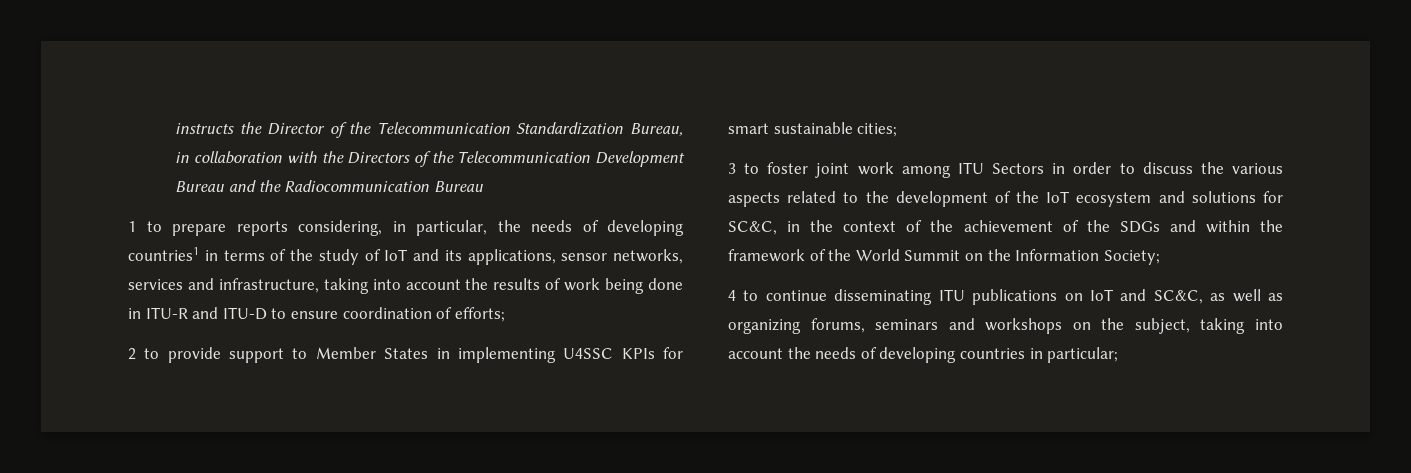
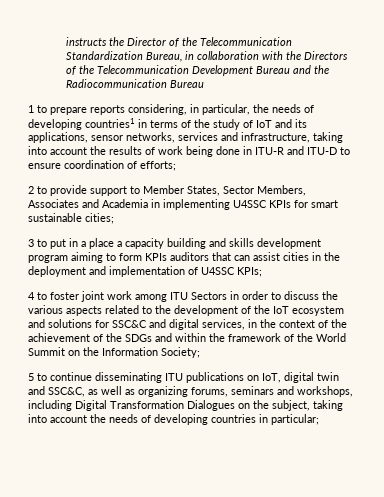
- 2 to provide support to Member States in implementing U4SSC KPIs for smart sustainable cities;
+ 2 to provide support to Member States, Sector Members, Associates and Academia in implementing U4SSC KPIs for smart sustainable cities;
- 3 to foster joint work among ITU Sectors in order to discuss the various aspects related to the development of the IoT ecosystem and solutions for SC&C, in the context of the achievement of the SDGs and within the framework of the World Summit on the Information Society;
+ 3 to put in a place a capacity building and skills development program aiming to form KPIs auditors that can assist cities in the deployment and implementation of U4SSC KPIs;
+ 4 to foster joint work among ITU Sectors in order to discuss the various aspects related to the development of the IoT ecosystem and solutions for SSC&C and digital services, in the context of the achievement of the SDGs and within the framework of the World Summit on the Information Society;
- 4 to continue disseminating ITU publications on IoT and SC&C, as well as organizing forums, seminars and workshops on the subject, taking into account the needs of developing countries in particular;
+ 5 to continue disseminating ITU publications on IoT, digital twin and SSC&C, as well as organizing forums, seminars and workshops, including Digital Transformation Dialogues on the subject, taking into account the needs of developing countries in particular;

